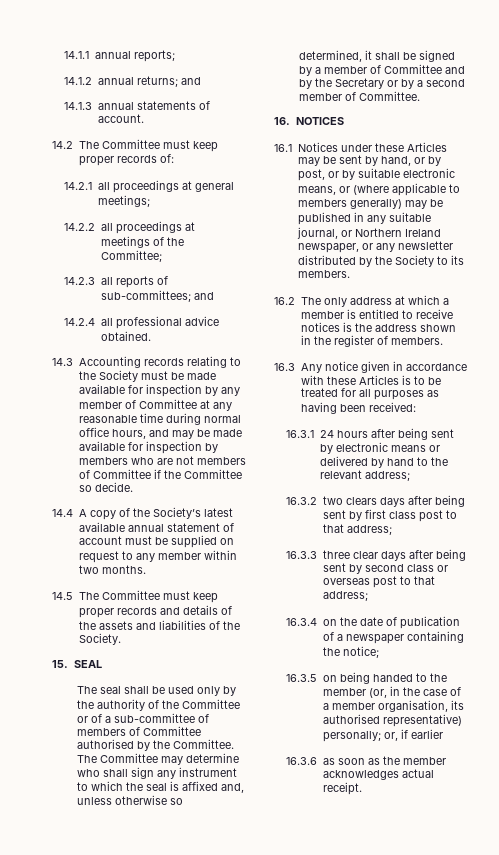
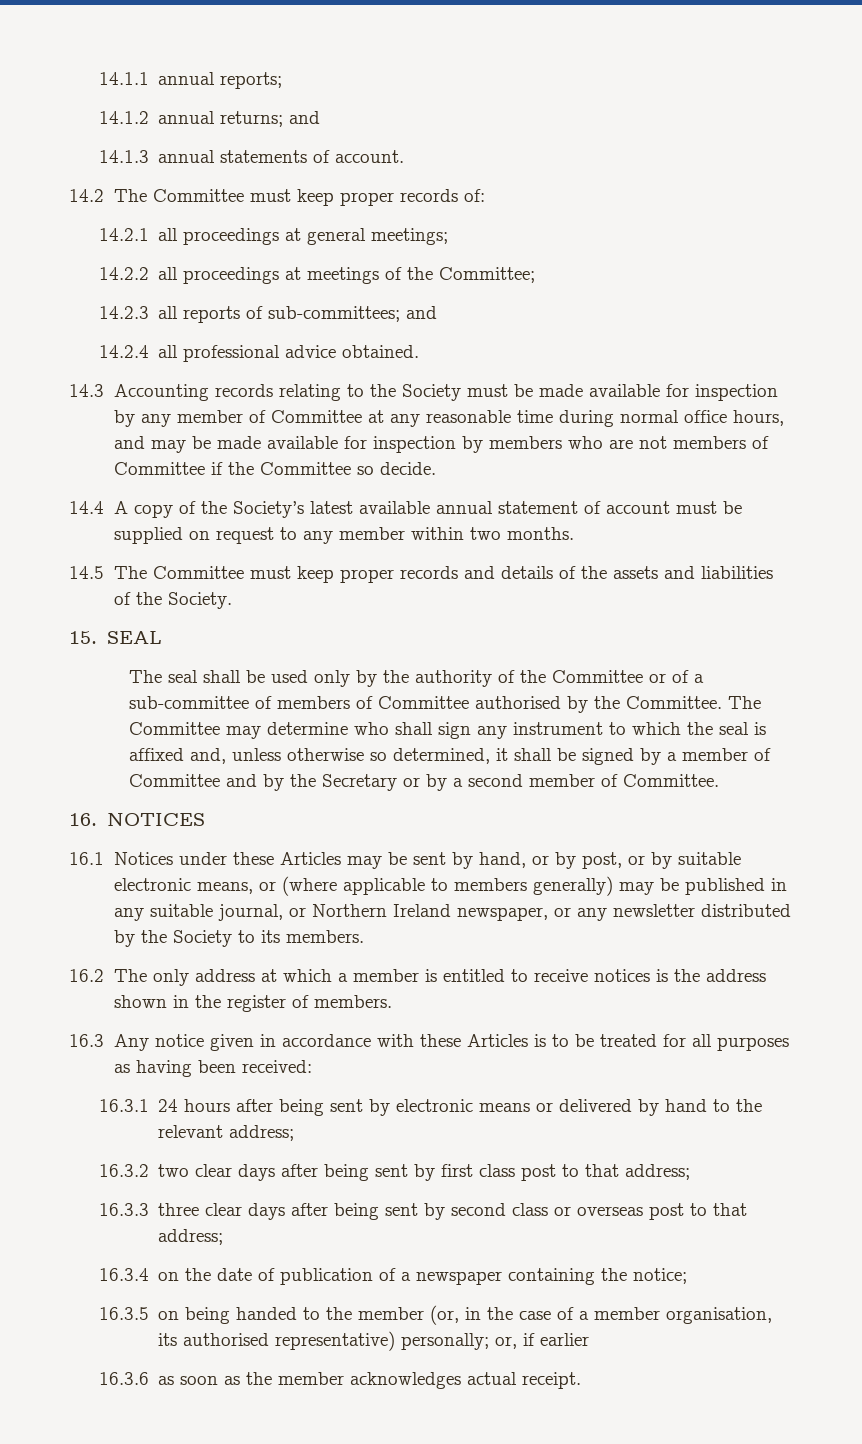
- 16.3.2 two clears days after being sent by first class post to that address;
+ 16.3.2 two clear days after being sent by first class post to that address;

